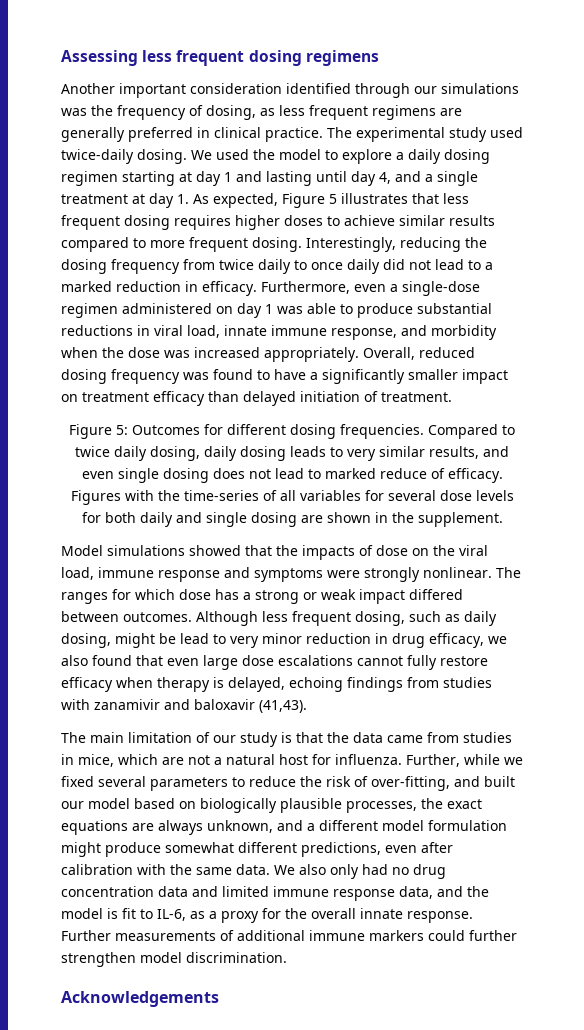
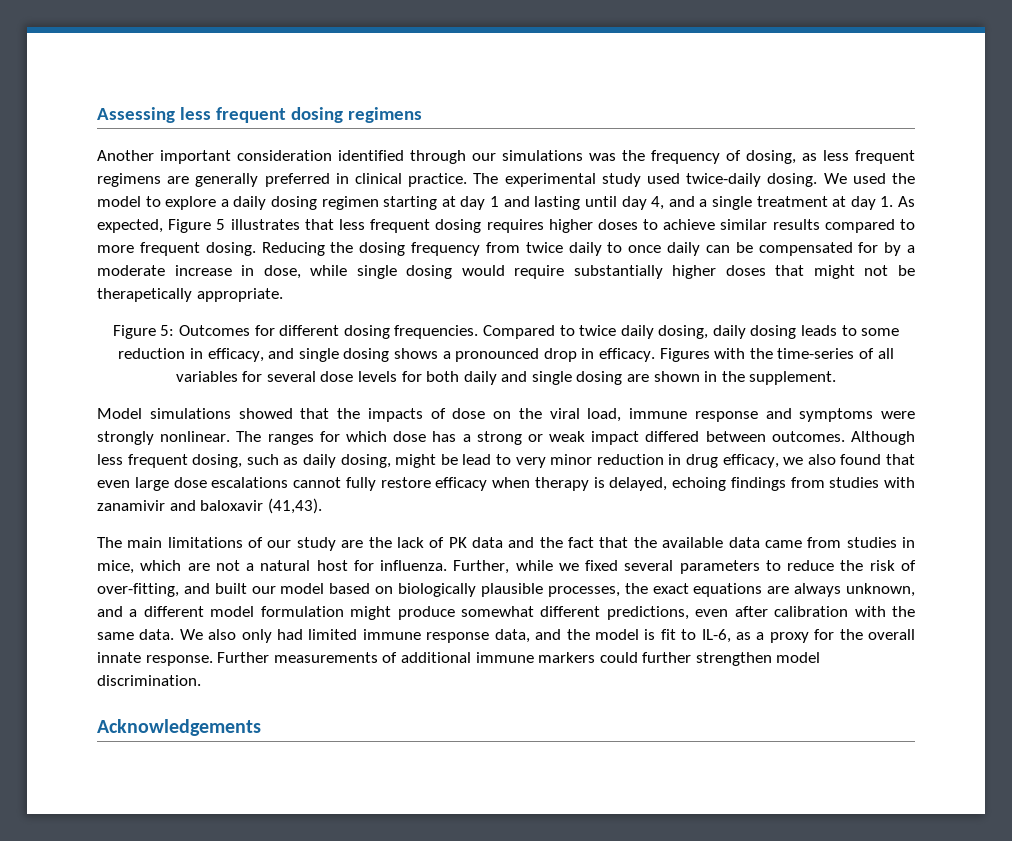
- Interestingly, reducing the dosing frequency from twice daily to once daily did not lead to a marked reduction in efficacy. Furthermore, even a single-dose regimen administered on day 1 was able to produce substantial reductions in viral load, innate immune response, and morbidity when the dose was increased appropriately. Overall, reduced dosing frequency was found to have a significantly smaller impact on treatment efficacy than delayed initiation of treatment.
+ Reducing the dosing frequency from twice daily to once daily can be compensated for by a moderate increase in dose, while single dosing would require substantially higher doses that might not be therapetically appropriate.
- Compared to twice daily dosing, daily dosing leads to very similar results, and even single dosing does not lead to marked reduce of efficacy.
+ Compared to twice daily dosing, daily dosing leads to some reduction in efficacy, and single dosing shows a pronounced drop in efficacy.
- The main limitation of our study is that the data came from studies in mice, which are not a natural host for influenza.
+ The main limitations of our study are the lack of PK data and the fact that the available data came from studies in mice, which are not a natural host for influenza.
- We also only had no drug concentration data and limited immune response data, and the model is fit to IL-6, as a proxy for the overall innate response.
+ We also only had limited immune response data, and the model is fit to IL-6, as a proxy for the overall innate response.

